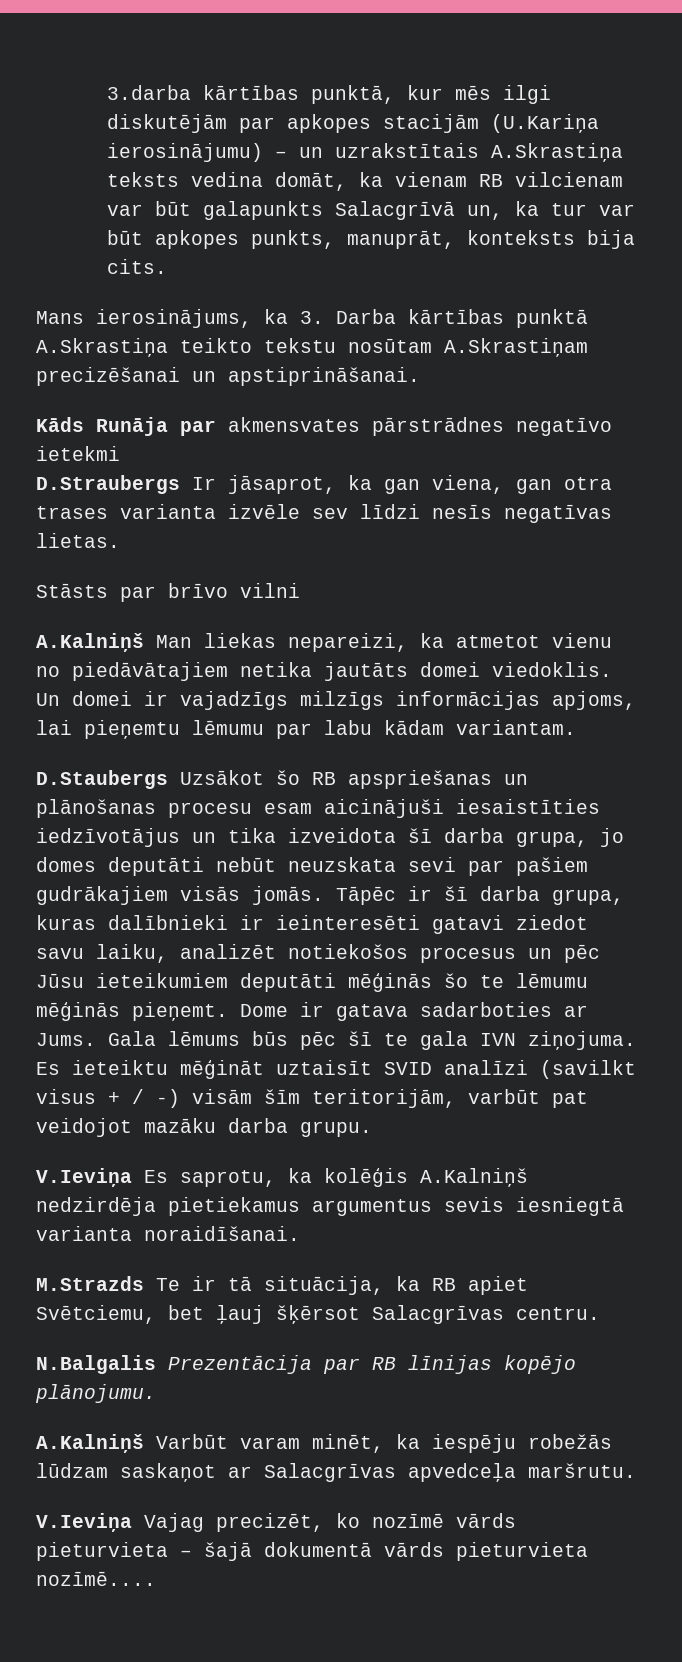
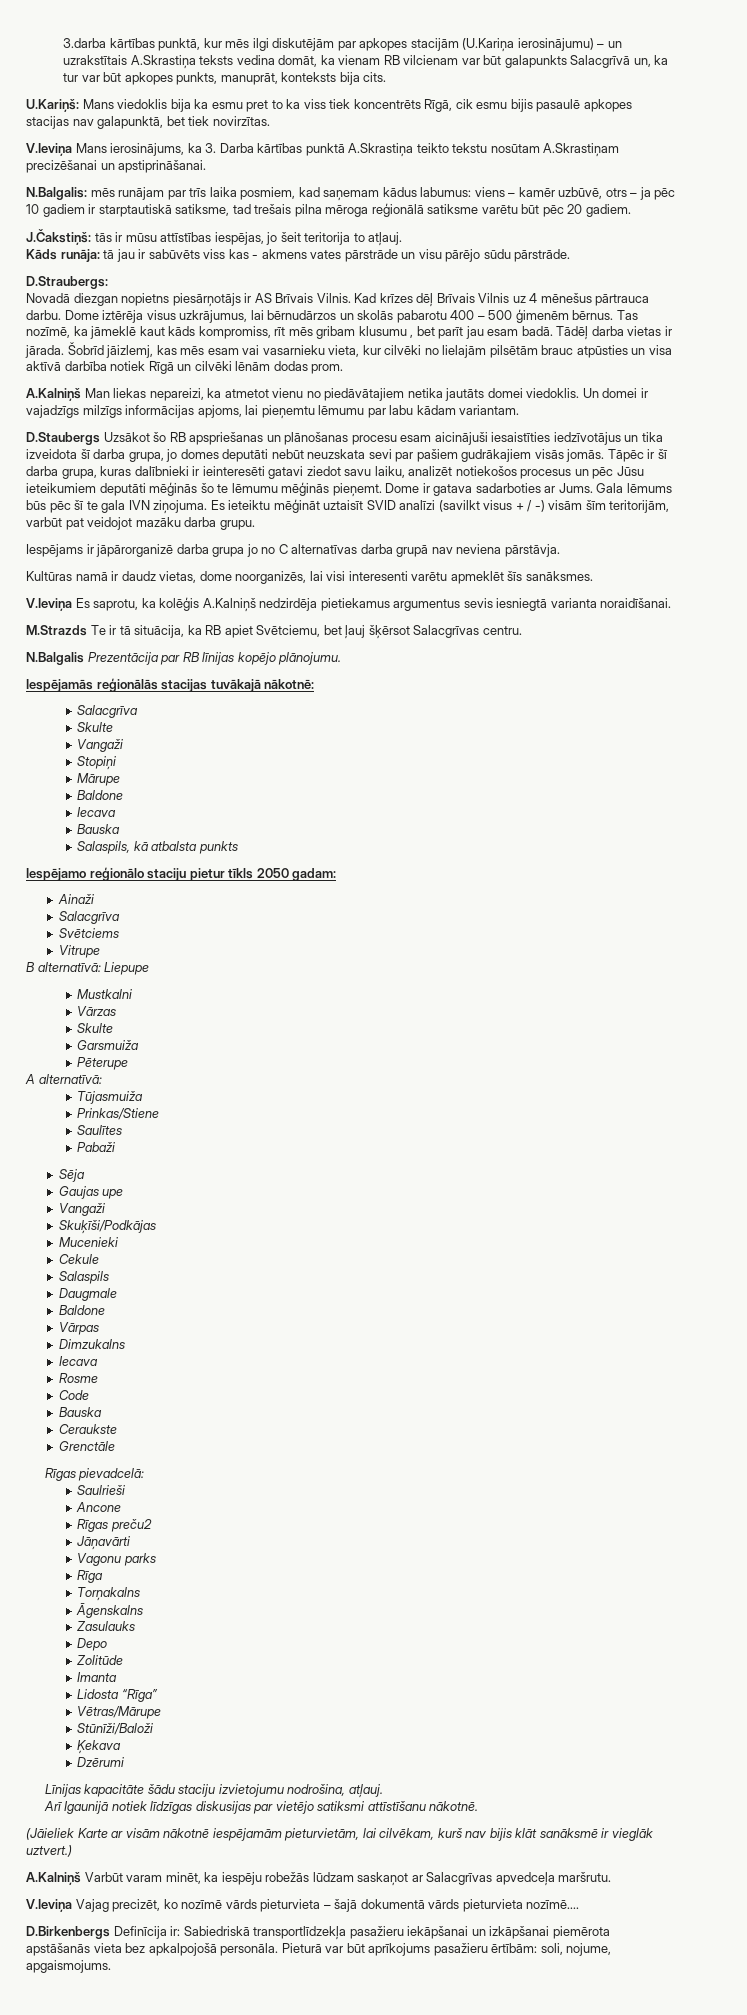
- Mans ierosinājums, ka 3. Darba kārtības punktā A.Skrastiņa teikto tekstu nosūtam A.Skrastiņam precizēšanai un apstiprināšanai.
+ U.Kariņš: Mans viedoklis bija ka esmu pret to ka viss tiek koncentrēts Rīgā, cik esmu bijis pasaulē apkopes stacijas nav galapunktā, bet tiek novirzītas.
+ V.Ieviņa Mans ierosinājums, ka 3. Darba kārtības punktā A.Skrastiņa teikto tekstu nosūtam A.Skrastiņam precizēšanai un apstiprināšanai.
- Kāds Runāja par akmensvates pārstrādnes negatīvo ietekmi
- D.Straubergs Ir jāsaprot, ka gan viena, gan otra trases varianta izvēle sev līdzi nesīs negatīvas lietas.
- Stāsts par brīvo vilni
+ N.Balgalis: mēs runājam par trīs laika posmiem, kad saņemam kādus labumus: viens – kamēr uzbūvē, otrs – ja pēc 10 gadiem ir starptautiskā satiksme, tad trešais pilna mēroga reģionālā satiksme varētu būt pēc 20 gadiem.
+ J.Čakstiņš: tās ir mūsu attīstības iespējas, jo šeit teritorija to atļauj.
+ Kāds runāja: tā jau ir sabūvēts viss kas - akmens vates pārstrāde un visu pārējo sūdu pārstrāde.
+ D.Straubergs:
+ Novadā diezgan nopietns piesārņotājs ir AS Brīvais Vilnis. Kad krīzes dēļ Brīvais Vilnis uz 4 mēnešus pārtrauca darbu. Dome iztērēja visus uzkrājumus, lai bērnudārzos un skolās pabarotu 400 – 500 ģimenēm bērnus. Tas nozīmē, ka jāmeklē kaut kāds kompromiss, rīt mēs gribam klusumu , bet parīt jau esam badā. Tādēļ darba vietas ir jārada. Šobrīd jāizlemj, kas mēs esam vai vasarnieku vieta, kur cilvēki no lielajām pilsētām brauc atpūsties un visa aktīvā darbība notiek Rīgā un cilvēki lēnām dodas prom.
+ Iespējams ir jāpārorganizē darba grupa jo no C alternatīvas darba grupā nav neviena pārstāvja.
+ Kultūras namā ir daudz vietas, dome noorganizēs, lai visi interesenti varētu apmeklēt šīs sanāksmes.
+ Iespējamās reģionālās stacijas tuvākajā nākotnē:
+ Salacgrīva
+ Skulte
+ Vangaži
+ Stopiņi
+ Mārupe
+ Baldone
+ Iecava
+ Bauska
+ Salaspils, kā atbalsta punkts
+ Iespējamo reģionālo staciju pietur tīkls 2050 gadam:
+ Ainaži
+ Salacgrīva
+ Svētciems
+ Vitrupe
+ B alternatīvā: Liepupe
+ Mustkalni
+ Vārzas
+ Skulte
+ Garsmuiža
+ Pēterupe
+ A alternatīvā:
+ Tūjasmuiža
+ Prinkas/Stiene
+ Saulītes
+ Pabaži
+ Sēja
+ Gaujas upe
+ Vangaži
+ Skuķīši/Podkājas
+ Mucenieki
+ Cekule
+ Salaspils
+ Daugmale
+ Baldone
+ Vārpas
+ Dimzukalns
+ Iecava
+ Rosme
+ Code
+ Bauska
+ Ceraukste
+ Grenctāle
+ Rīgas pievadcelā:
+ Saulrieši
+ Ancone
+ Rīgas preču2
+ Jāņavārti
+ Vagonu parks
+ Rīga
+ Torņakalns
+ Āgenskalns
+ Zasulauks
+ Depo
+ Zolitūde
+ Imanta
+ Lidosta “Rīga”
+ Vētras/Mārupe
+ Stūnīži/Baloži
+ Ķekava
+ Dzērumi
+ Līnijas kapacitāte šādu staciju izvietojumu nodrošina, atļauj.
+ Arī Igaunijā notiek līdzīgas diskusijas par vietējo satiksmi attīstīšanu nākotnē.
+ (Jāieliek Karte ar visām nākotnē iespējamām pieturvietām, lai cilvēkam, kurš nav bijis klāt sanāksmē ir vieglāk uztvert.)
+ D.Birkenbergs Definīcija ir: Sabiedriskā transportlīdzekļa pasažieru iekāpšanai un izkāpšanai piemērota apstāšanās vieta bez apkalpojošā personāla. Pieturā var būt aprīkojums pasažieru ērtībām: soli, nojume, apgaismojums.

